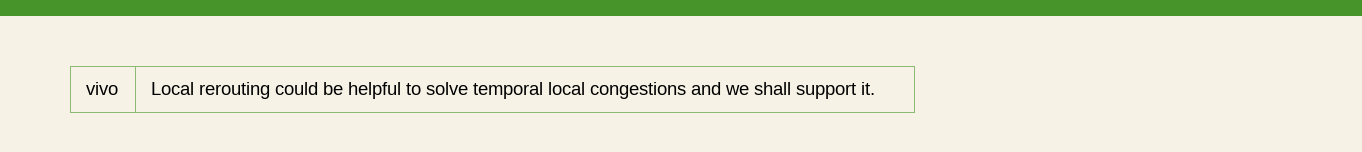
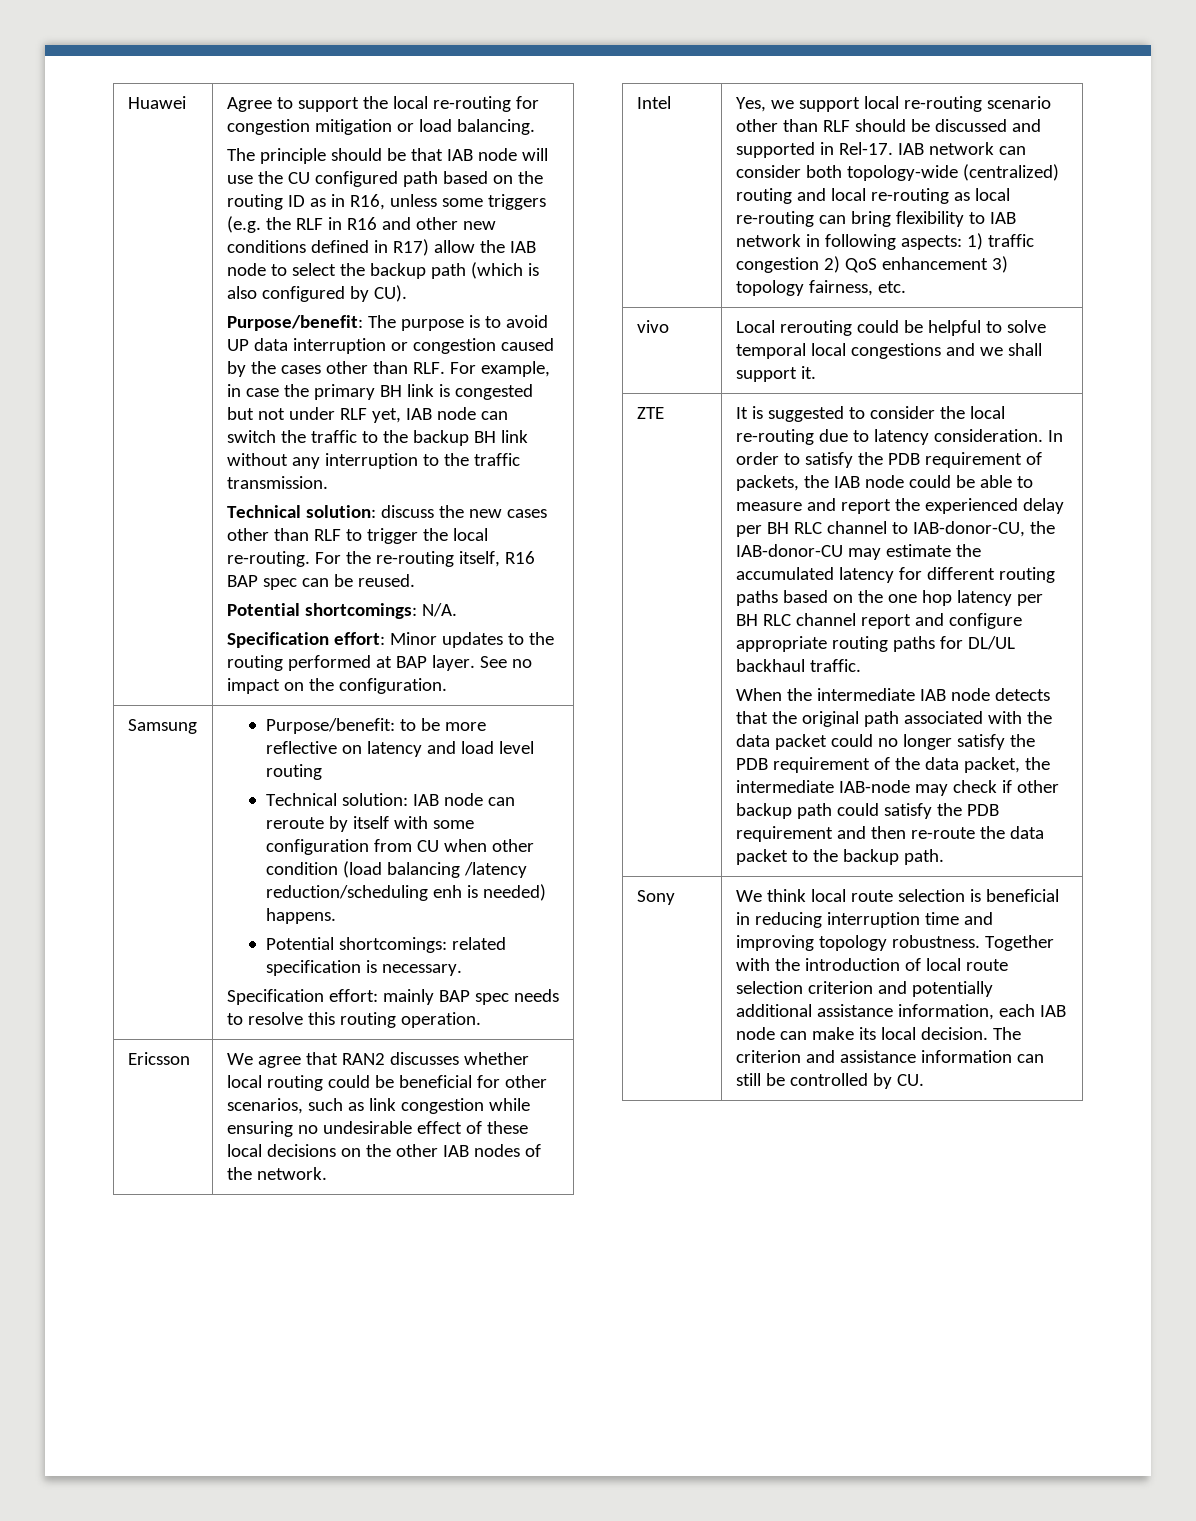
+ Huawei | Agree to support the local re-routing for congestion mitigation or load balancing.
+ The principle should be that IAB node will use the CU configured path based on the routing ID as in R16, unless some triggers (e.g. the RLF in R16 and other new conditions defined in R17) allow the IAB node to select the backup path (which is also configured by CU).
+ Purpose/benefit: The purpose is to avoid UP data interruption or congestion caused by the cases other than RLF. For example, in case the primary BH link is congested but not under RLF yet, IAB node can switch the traffic to the backup BH link without any interruption to the traffic transmission.
+ Technical solution: discuss the new cases other than RLF to trigger the local re-routing. For the re-routing itself, R16 BAP spec can be reused.
+ Potential shortcomings: N/A.
+ Specification effort: Minor updates to the routing performed at BAP layer. See no impact on the configuration.
+ Samsung | Purpose/benefit: to be more reflective on latency and load level routing
+ Technical solution: IAB node can reroute by itself with some configuration from CU when other condition (load balancing /latency reduction/scheduling enh is needed) happens.
+ Potential shortcomings: related specification is necessary.
+ Specification effort: mainly BAP spec needs to resolve this routing operation.
+ Ericsson | We agree that RAN2 discusses whether local routing could be beneficial for other scenarios, such as link congestion while ensuring no undesirable effect of these local decisions on the other IAB nodes of the network.
+ Intel | Yes, we support local re-routing scenario other than RLF should be discussed and supported in Rel-17. IAB network can consider both topology-wide (centralized) routing and local re-routing as local re-routing can bring flexibility to IAB network in following aspects: 1) traffic congestion 2) QoS enhancement 3) topology fairness, etc.
+ ZTE | It is suggested to consider the local re-routing due to latency consideration. In order to satisfy the PDB requirement of packets, the IAB node could be able to measure and report the experienced delay per BH RLC channel to IAB-donor-CU, the IAB-donor-CU may estimate the accumulated latency for different routing paths based on the one hop latency per BH RLC channel report and configure appropriate routing paths for DL/UL backhaul traffic.
+ When the intermediate IAB node detects that the original path associated with the data packet could no longer satisfy the PDB requirement of the data packet, the intermediate IAB-node may check if other backup path could satisfy the PDB requirement and then re-route the data packet to the backup path.
+ Sony | We think local route selection is beneficial in reducing interruption time and improving topology robustness. Together with the introduction of local route selection criterion and potentially additional assistance information, each IAB node can make its local decision. The criterion and assistance information can still be controlled by CU.

